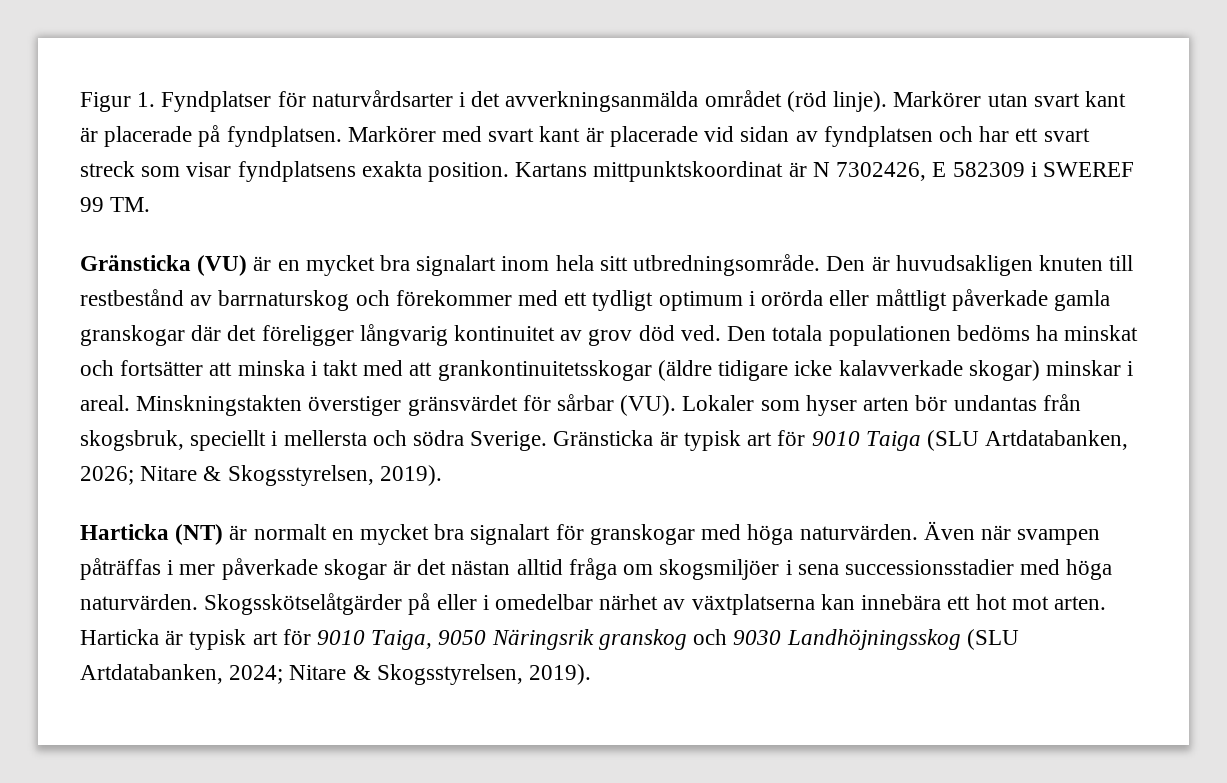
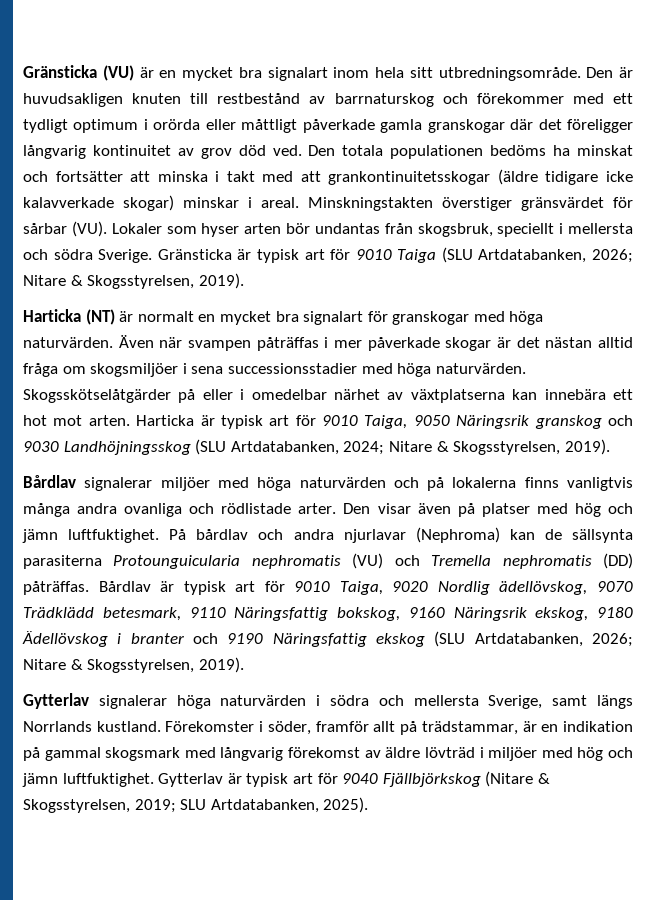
- Figur 1. Fyndplatser för naturvårdsarter i det avverkningsanmälda området (röd linje). Markörer utan svart kant är placerade på fyndplatsen. Markörer med svart kant är placerade vid sidan av fyndplatsen och har ett svart streck som visar fyndplatsens exakta position. Kartans mittpunktskoordinat är N 7302426, E 582309 i SWEREF 99 TM.
+ Bårdlav signalerar miljöer med höga naturvärden och på lokalerna finns vanligtvis många andra ovanliga och rödlistade arter. Den visar även på platser med hög och jämn luftfuktighet. På bårdlav och andra njurlavar (Nephroma) kan de sällsynta parasiterna Protounguicularia nephromatis (VU) och Tremella nephromatis (DD) påträffas. Bårdlav är typisk art för 9010 Taiga, 9020 Nordlig ädellövskog, 9070 Trädklädd betesmark, 9110 Näringsfattig bokskog, 9160 Näringsrik ekskog, 9180 Ädellövskog i branter och 9190 Näringsfattig ekskog (SLU Artdatabanken, 2026; Nitare & Skogsstyrelsen, 2019).
+ Gytterlav signalerar höga naturvärden i södra och mellersta Sverige, samt längs Norrlands kustland. Förekomster i söder, framför allt på trädstammar, är en indikation på gammal skogsmark med långvarig förekomst av äldre lövträd i miljöer med hög och jämn luftfuktighet. Gytterlav är typisk art för 9040 Fjällbjörkskog (Nitare & Skogsstyrelsen, 2019; SLU Artdatabanken, 2025).

